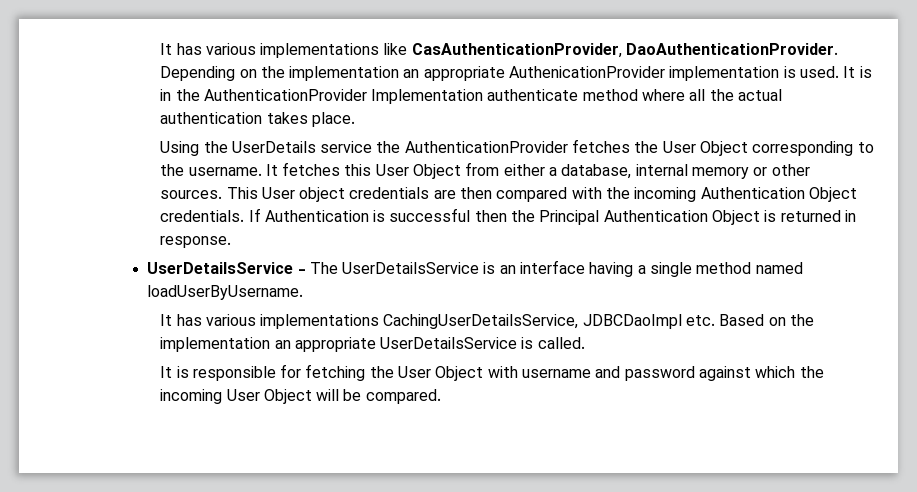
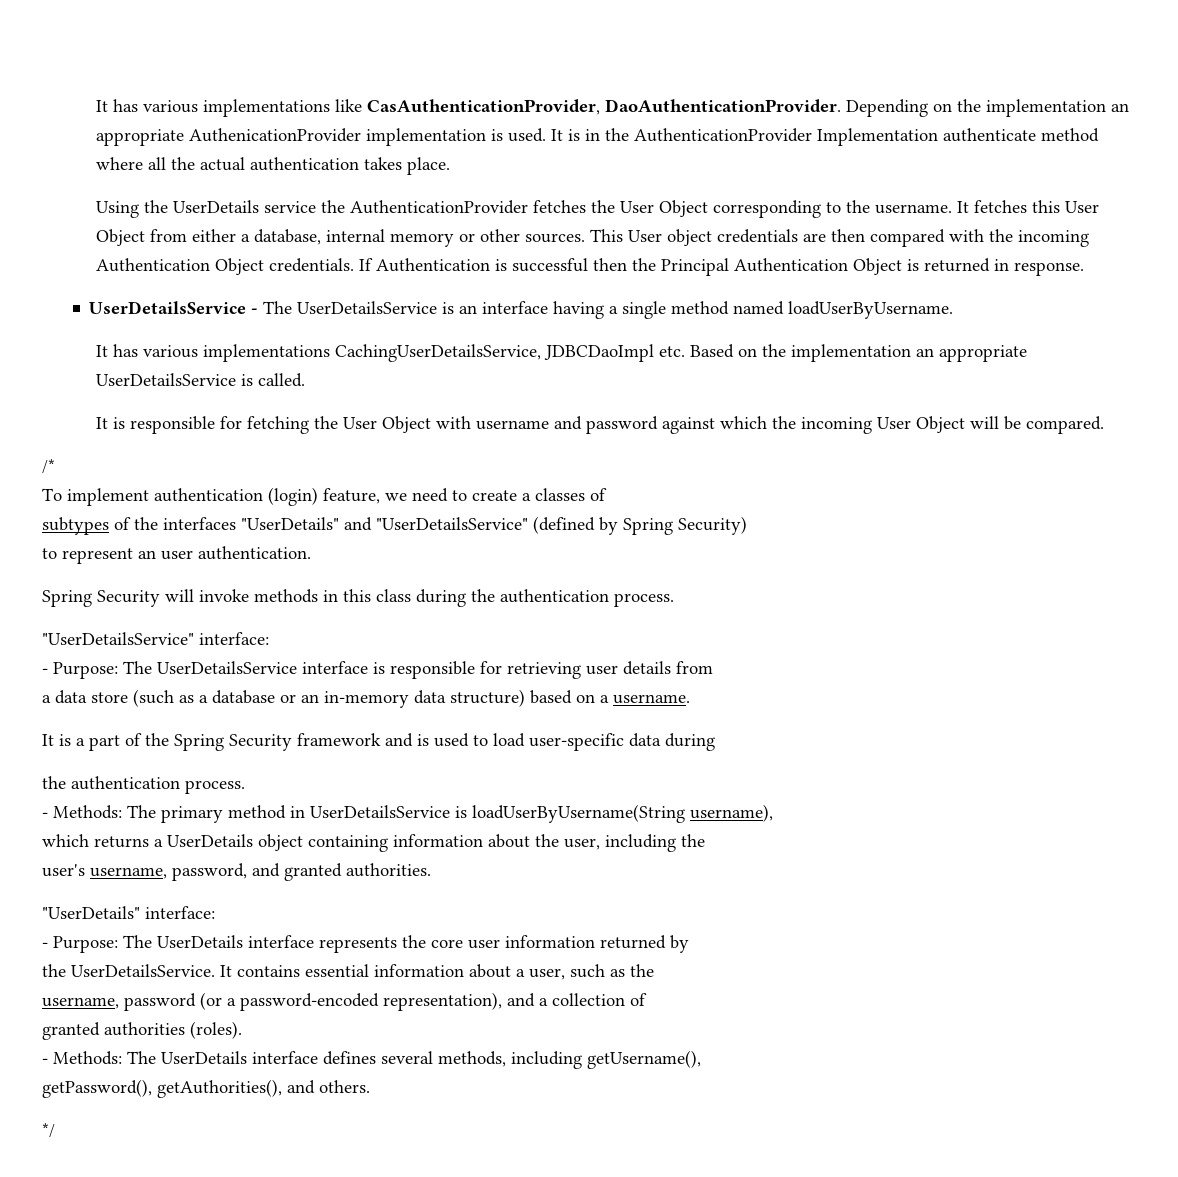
+ /*
+ To implement authentication (login) feature, we need to create a classes of
+ subtypes of the interfaces "UserDetails" and "UserDetailsService" (defined by Spring Security)
+ to represent an user authentication.
+ Spring Security will invoke methods in this class during the authentication process.
+ "UserDetailsService" interface:
+ - Purpose: The UserDetailsService interface is responsible for retrieving user details from
+ a data store (such as a database or an in-memory data structure) based on a username.
+ It is a part of the Spring Security framework and is used to load user-specific data during
+ the authentication process.
+ - Methods: The primary method in UserDetailsService is loadUserByUsername(String username),
+ which returns a UserDetails object containing information about the user, including the
+ user's username, password, and granted authorities.
+ "UserDetails" interface:
+ - Purpose: The UserDetails interface represents the core user information returned by
+ the UserDetailsService. It contains essential information about a user, such as the
+ username, password (or a password-encoded representation), and a collection of
+ granted authorities (roles).
+ - Methods: The UserDetails interface defines several methods, including getUsername(),
+ getPassword(), getAuthorities(), and others.
+ */

